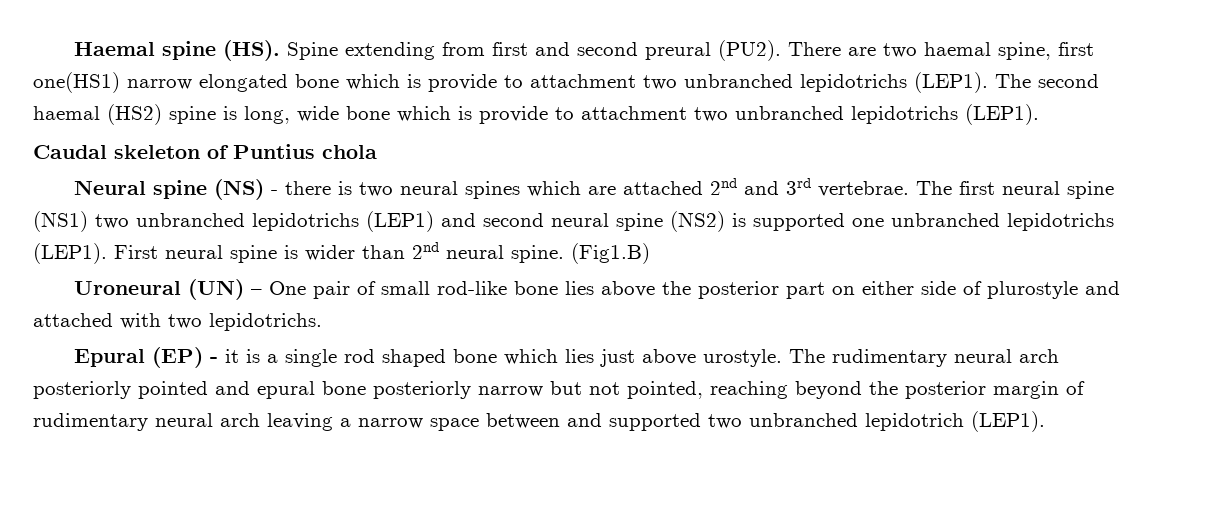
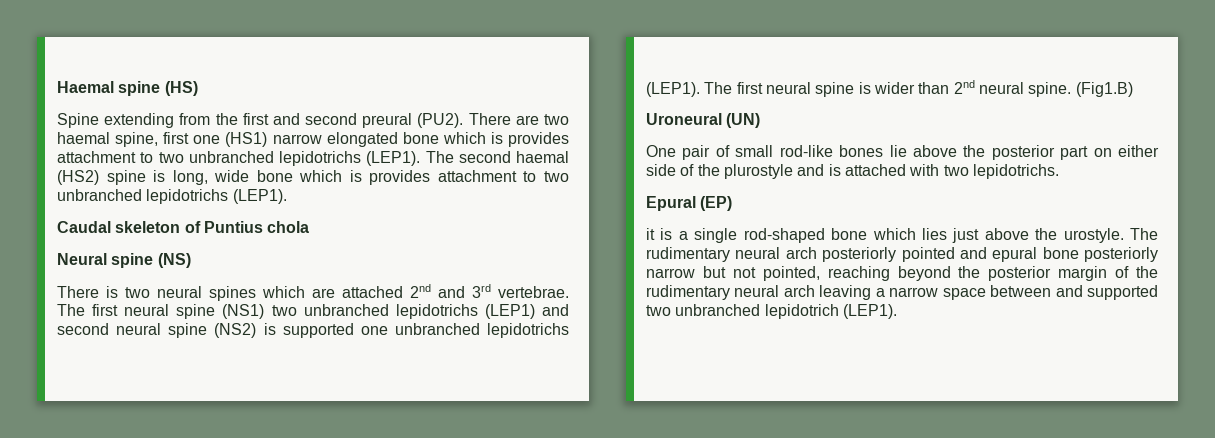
- Haemal spine (HS). Spine extending from first and second preural (PU2).
+ Haemal spine (HS)
+ Spine extending from the first and second preural (PU2).
- There are two haemal spine, first one(HS1) narrow elongated bone which is provide to attachment two unbranched lepidotrichs (LEP1).
+ There are two haemal spine, first one (HS1) narrow elongated bone which is provides attachment to two unbranched lepidotrichs (LEP1).
- The second haemal (HS2) spine is long, wide bone which is provide to attachment two unbranched lepidotrichs (LEP1).
+ The second haemal (HS2) spine is long, wide bone which is provides attachment to two unbranched lepidotrichs (LEP1).
- Neural spine (NS) - there is two neural spines which are attached 2nd and 3rd vertebrae.
+ Neural spine (NS)
+ There is two neural spines which are attached 2nd and 3rd vertebrae.
- First neural spine is wider than 2nd neural spine.
+ The first neural spine is wider than 2nd neural spine.
- Uroneural (UN) – One pair of small rod-like bone lies above the posterior part on either side of plurostyle and attached with two lepidotrichs.
+ Uroneural (UN)
+ One pair of small rod-like bones lie above the posterior part on either side of the plurostyle and is attached with two lepidotrichs.
- Epural (EP) - it is a single rod shaped bone which lies just above urostyle.
+ Epural (EP)
+ it is a single rod-shaped bone which lies just above the urostyle.
- The rudimentary neural arch posteriorly pointed and epural bone posteriorly narrow but not pointed, reaching beyond the posterior margin of rudimentary neural arch leaving a narrow space between and supported two unbranched lepidotrich (LEP1).
+ The rudimentary neural arch posteriorly pointed and epural bone posteriorly narrow but not pointed, reaching beyond the posterior margin of the rudimentary neural arch leaving a narrow space between and supported two unbranched lepidotrich (LEP1).

